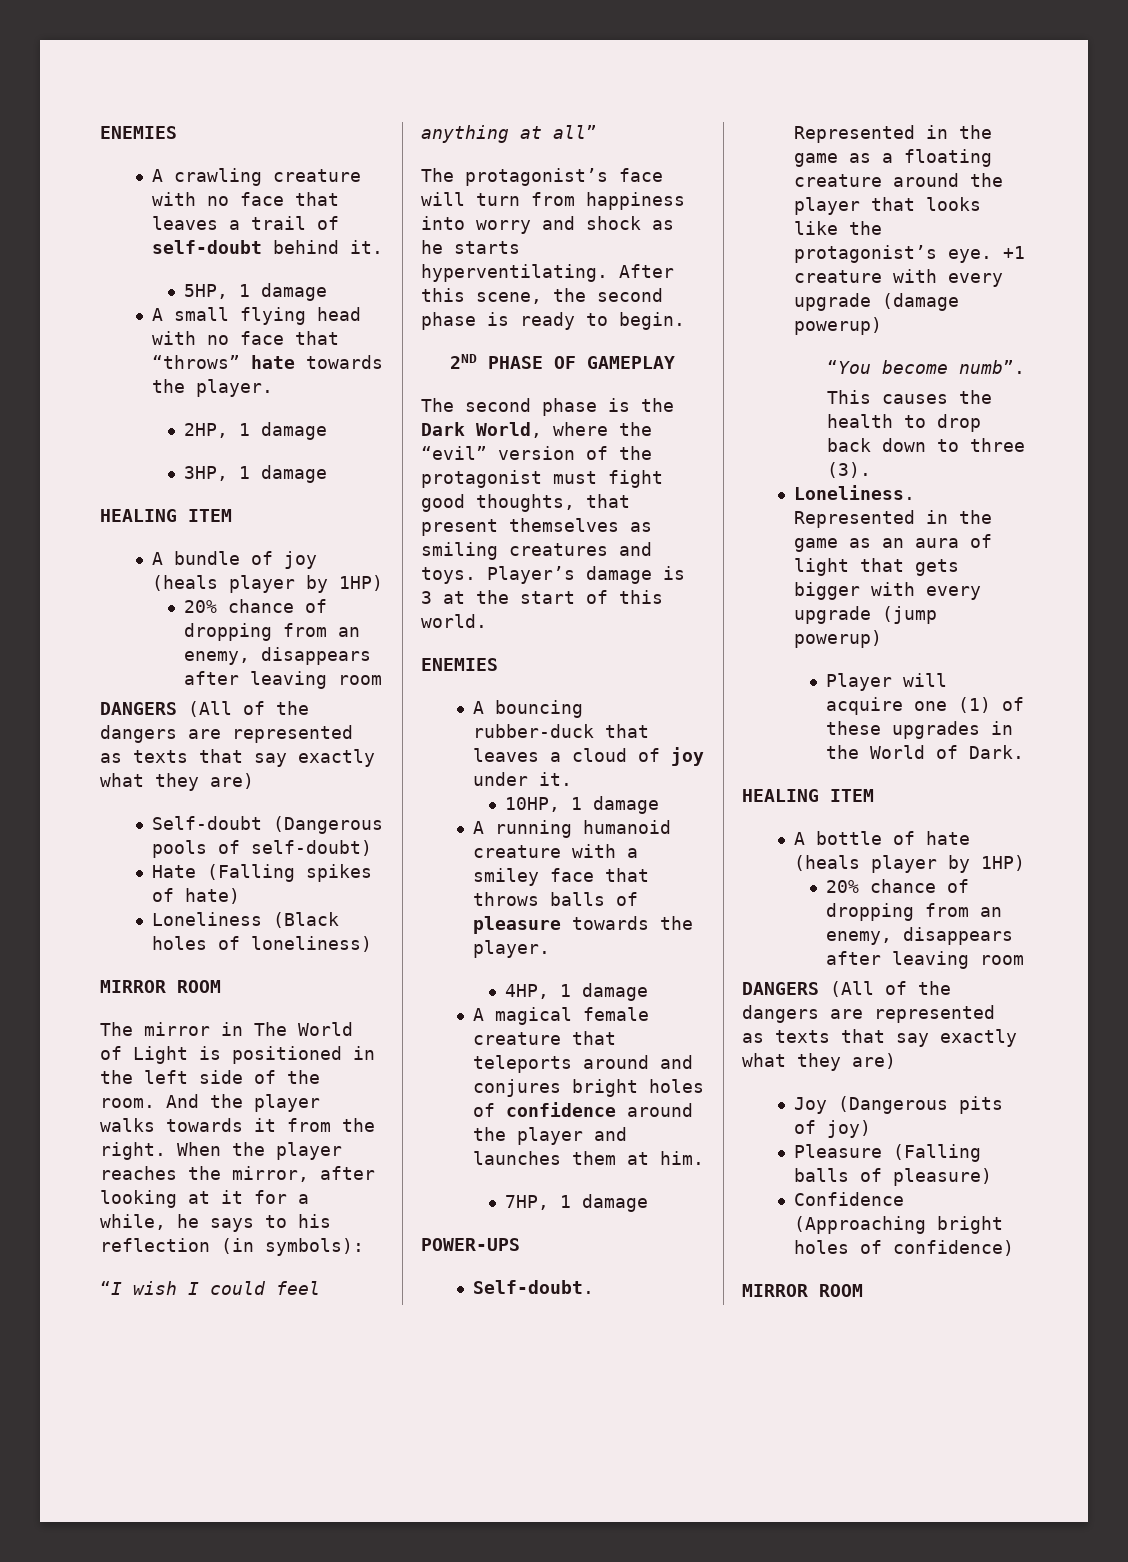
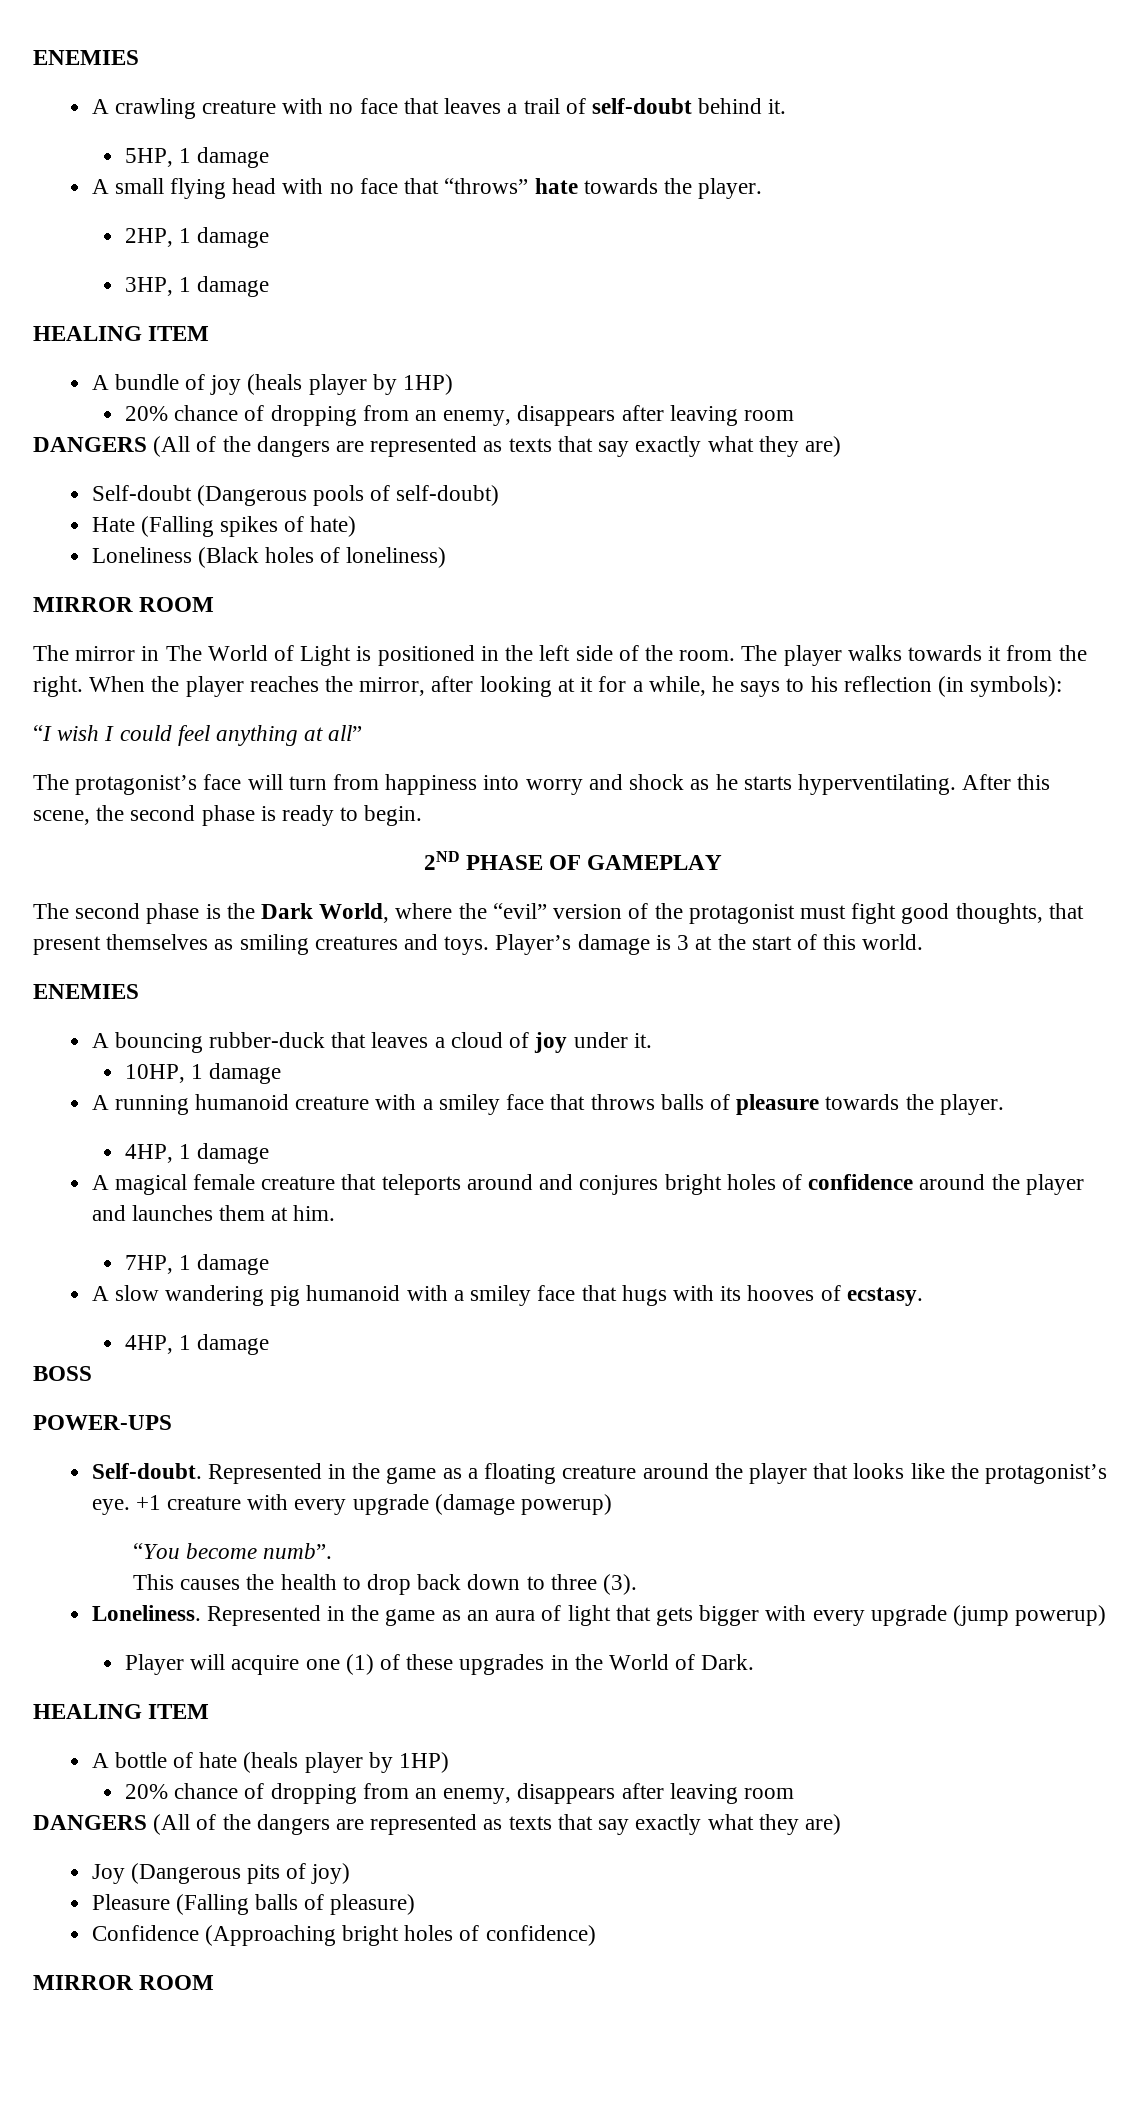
- And the player walks towards it from the right.
+ The player walks towards it from the right.
+ A slow wandering pig humanoid with a smiley face that hugs with its hooves of ecstasy.
+ 4HP, 1 damage
+ BOSS

